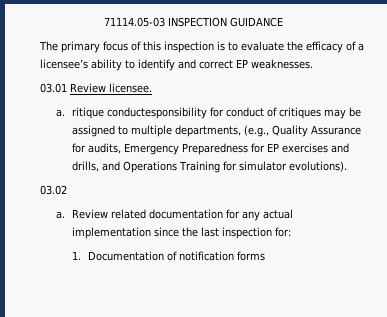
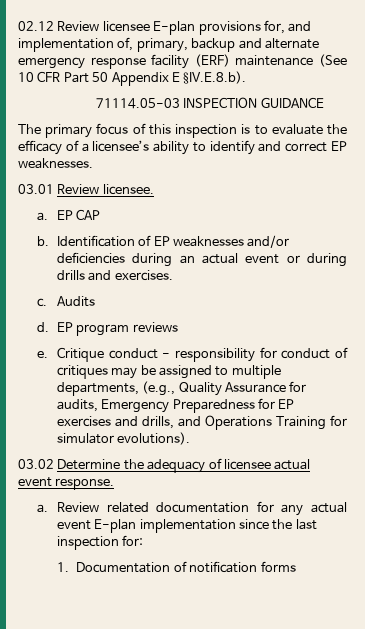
+ 02.12 Review licensee E-plan provisions for, and implementation of, primary, backup and alternate emergency response facility (ERF) maintenance (See 10 CFR Part 50 Appendix E §IV.E.8.b).
- a. ritique conductesponsibility for conduct of critiques may be assigned to multiple departments, (e.g., Quality Assurance for audits, Emergency Preparedness for EP exercises and drills, and Operations Training for simulator evolutions).
+ a. EP CAP
+ b. Identification of EP weaknesses and/or deficiencies during an actual event or during drills and exercises.
+ c. Audits
+ d. EP program reviews
+ e. Critique conduct - responsibility for conduct of critiques may be assigned to multiple departments, (e.g., Quality Assurance for audits, Emergency Preparedness for EP exercises and drills, and Operations Training for simulator evolutions).
- 03.02
+ 03.02 Determine the adequacy of licensee actual event response.
- Review related documentation for any actual implementation since the last inspection for:
+ Review related documentation for any actual event E-plan implementation since the last inspection for:

